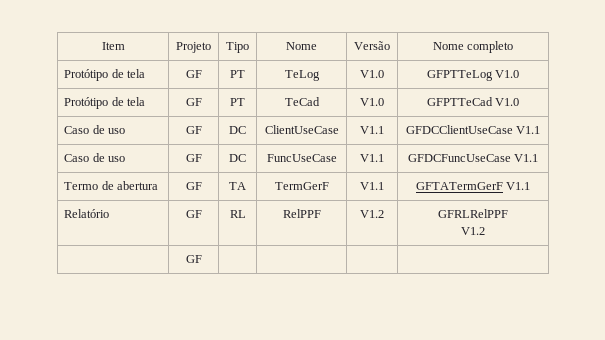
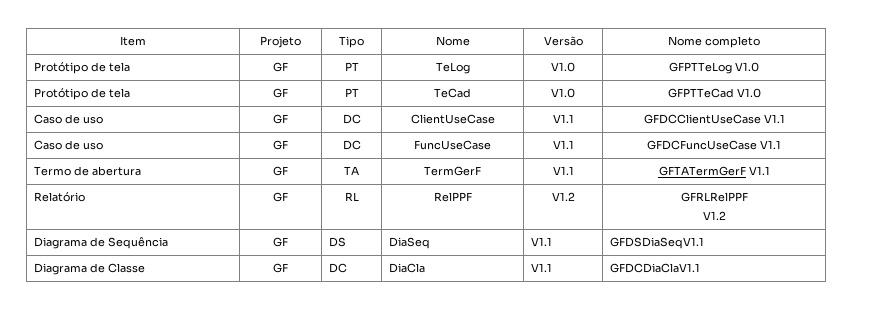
- | GF | | | |
+ Diagrama de Sequência | GF | DS | DiaSeq | V1.1 | GFDSDiaSeqV1.1
+ Diagrama de Classe | GF | DC | DiaCla | V1.1 | GFDCDiaClaV1.1

